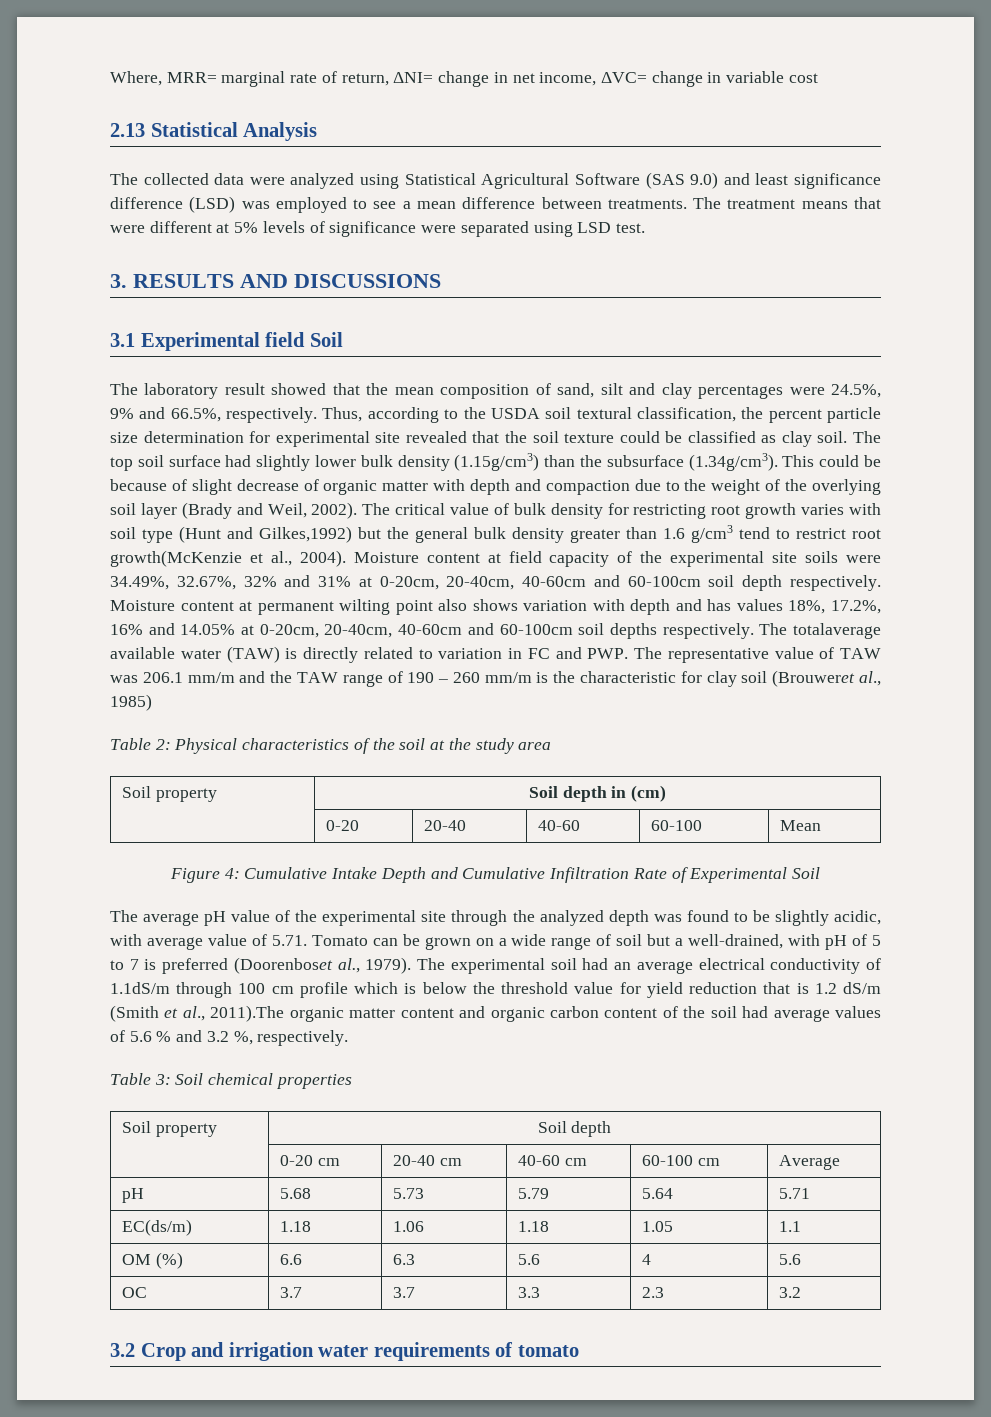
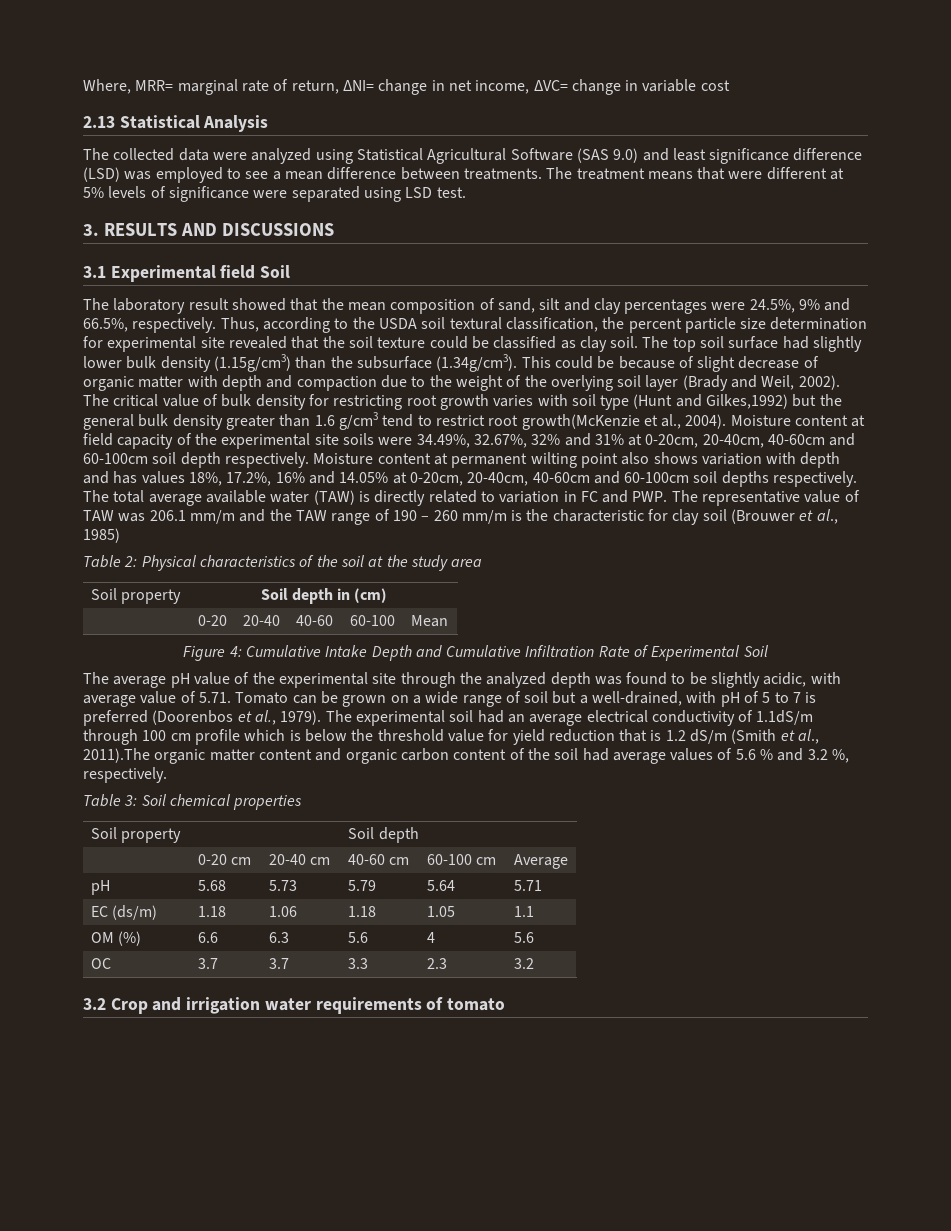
- The totalaverage available water (TAW) is directly related to variation in FC and PWP. The representative value of TAW was 206.1 mm/m and the TAW range of 190 – 260 mm/m is the characteristic for clay soil (Brouweret al., 1985)
+ The total average available water (TAW) is directly related to variation in FC and PWP. The representative value of TAW was 206.1 mm/m and the TAW range of 190 – 260 mm/m is the characteristic for clay soil (Brouwer et al., 1985)
- The average pH value of the experimental site through the analyzed depth was found to be slightly acidic, with average value of 5.71. Tomato can be grown on a wide range of soil but a well-drained, with pH of 5 to 7 is preferred (Doorenboset al., 1979).
+ The average pH value of the experimental site through the analyzed depth was found to be slightly acidic, with average value of 5.71. Tomato can be grown on a wide range of soil but a well-drained, with pH of 5 to 7 is preferred (Doorenbos et al., 1979).
- EC(ds/m) | 1.18 | 1.06 | 1.18 | 1.05 | 1.1
+ EC (ds/m) | 1.18 | 1.06 | 1.18 | 1.05 | 1.1

